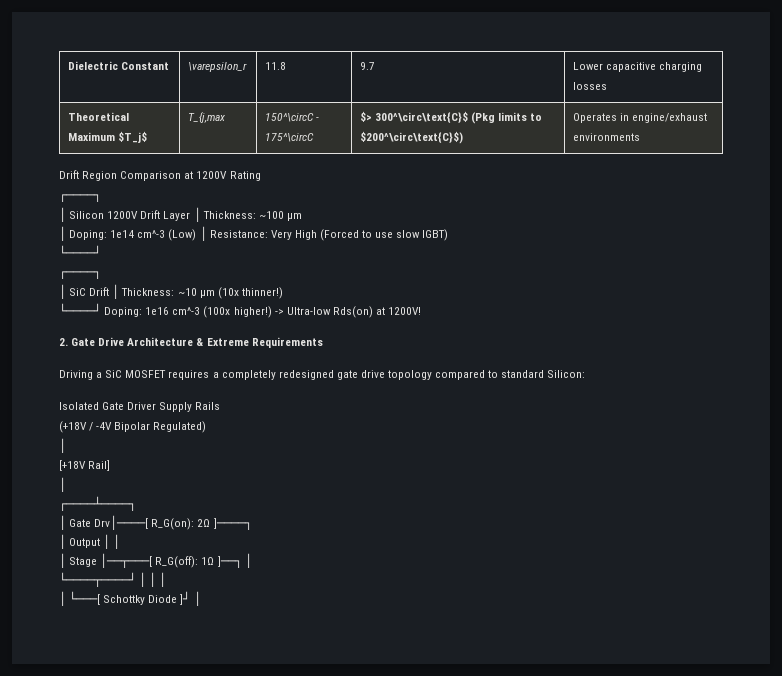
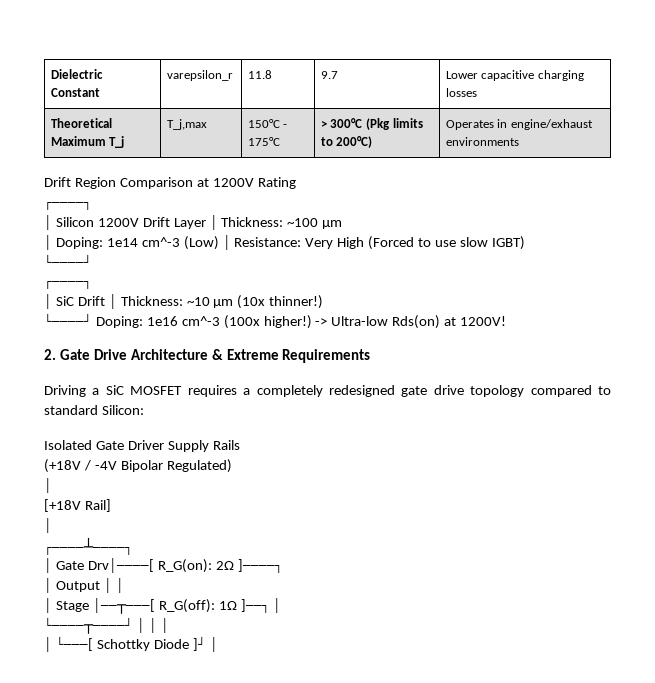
- Dielectric Constant | \varepsilon_r | 11.8 | 9.7 | Lower capacitive charging losses
+ Dielectric Constant | varepsilon_r | 11.8 | 9.7 | Lower capacitive charging losses
- Theoretical Maximum $T_j$ | T_{j,max | 150^\circC - 175^\circC | $> 300^\circ\text{C}$ (Pkg limits to $200^\circ\text{C}$) | Operates in engine/exhaust environments
+ Theoretical Maximum T_j | T_j,max | 150°C - 175°C | > 300°C (Pkg limits to 200°C) | Operates in engine/exhaust environments

